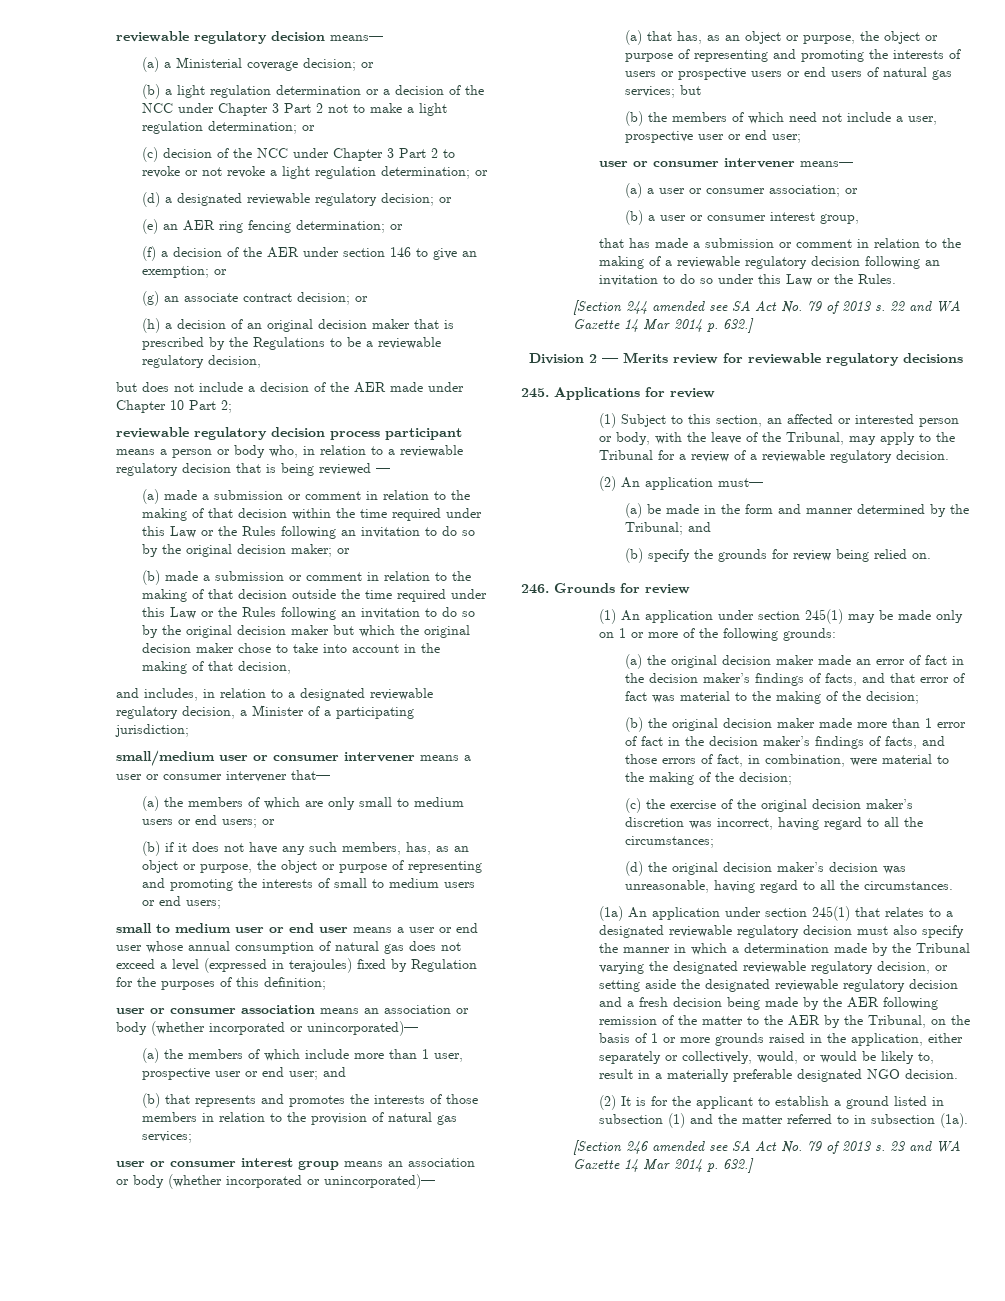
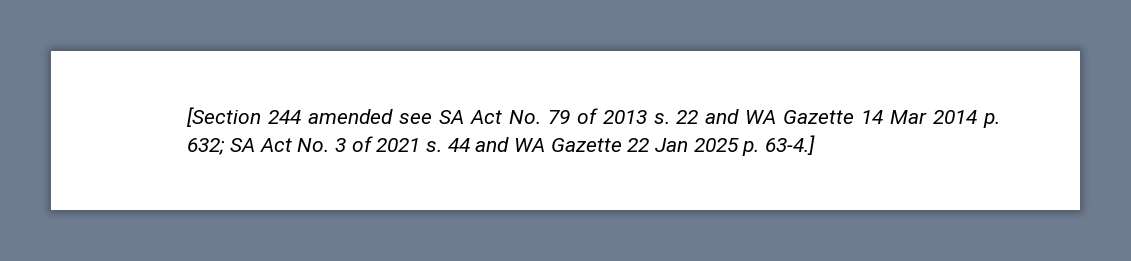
- reviewable regulatory decision means—
- (a) a Ministerial coverage decision; or
- (b) a light regulation determination or a decision of the NCC under Chapter 3 Part 2 not to make a light regulation determination; or
- (c) decision of the NCC under Chapter 3 Part 2 to revoke or not revoke a light regulation determination; or
- (d) a designated reviewable regulatory decision; or
- (e) an AER ring fencing determination; or
- (f) a decision of the AER under section 146 to give an exemption; or
- (g) an associate contract decision; or
- (h) a decision of an original decision maker that is prescribed by the Regulations to be a reviewable regulatory decision,
- but does not include a decision of the AER made under Chapter 10 Part 2;
- reviewable regulatory decision process participant means a person or body who, in relation to a reviewable regulatory decision that is being reviewed —
- (a) made a submission or comment in relation to the making of that decision within the time required under this Law or the Rules following an invitation to do so by the original decision maker; or
- (b) made a submission or comment in relation to the making of that decision outside the time required under this Law or the Rules following an invitation to do so by the original decision maker but which the original decision maker chose to take into account in the making of that decision,
- and includes, in relation to a designated reviewable regulatory decision, a Minister of a participating jurisdiction;
- small/medium user or consumer intervener means a user or consumer intervener that—
- (a) the members of which are only small to medium users or end users; or
- (b) if it does not have any such members, has, as an object or purpose, the object or purpose of representing and promoting the interests of small to medium users or end users;
- small to medium user or end user means a user or end user whose annual consumption of natural gas does not exceed a level (expressed in terajoules) fixed by Regulation for the purposes of this definition;
- user or consumer association means an association or body (whether incorporated or unincorporated)—
- (a) the members of which include more than 1 user, prospective user or end user; and
- (b) that represents and promotes the interests of those members in relation to the provision of natural gas services;
- user or consumer interest group means an association or body (whether incorporated or unincorporated)—
- (a) that has, as an object or purpose, the object or purpose of representing and promoting the interests of users or prospective users or end users of natural gas services; but
- (b) the members of which need not include a user, prospective user or end user;
- user or consumer intervener means—
- (a) a user or consumer association; or
- (b) a user or consumer interest group,
- that has made a submission or comment in relation to the making of a reviewable regulatory decision following an invitation to do so under this Law or the Rules.
- 22 and WA Gazette 14 Mar 2014 p. 632.]
- Division 2 — Merits review for reviewable regulatory decisions
- 245. Applications for review
- (1) Subject to this section, an affected or interested person or body, with the leave of the Tribunal, may apply to the Tribunal for a review of a reviewable regulatory decision.
- (2) An application must—
- (a) be made in the form and manner determined by the Tribunal; and
- (b) specify the grounds for review being relied on.
- 246. Grounds for review
- (1) An application under section 245(1) may be made only on 1 or more of the following grounds:
- (a) the original decision maker made an error of fact in the decision maker’s findings of facts, and that error of fact was material to the making of the decision;
- (b) the original decision maker made more than 1 error of fact in the decision maker’s findings of facts, and those errors of fact, in combination, were material to the making of the decision;
- (c) the exercise of the original decision maker’s discretion was incorrect, having regard to all the circumstances;
- (d) the original decision maker’s decision was unreasonable, having regard to all the circumstances.
- (1a) An application under section 245(1) that relates to a designated reviewable regulatory decision must also specify the manner in which a determination made by the Tribunal varying the designated reviewable regulatory decision, or setting aside the designated reviewable regulatory decision and a fresh decision being made by the AER following remission of the matter to the AER by the Tribunal, on the basis of 1 or more grounds raised in the application, either separately or collectively, would, or would be likely to, result in a materially preferable designated NGO decision.
- (2) It is for the applicant to establish a ground listed in subsection (1) and the matter referred to in subsection (1a).
- [Section 246 amended see SA Act No. 79 of 2013 s. 23 and WA Gazette 14 Mar 2014 p. 632.]
+ 22 and WA Gazette 14 Mar 2014 p. 632; SA Act No. 3 of 2021 s. 44 and WA Gazette 22 Jan 2025 p. 63-4.]

